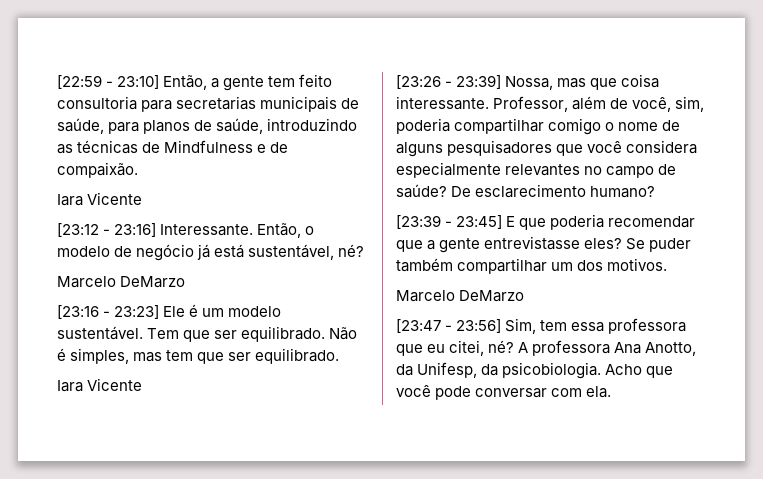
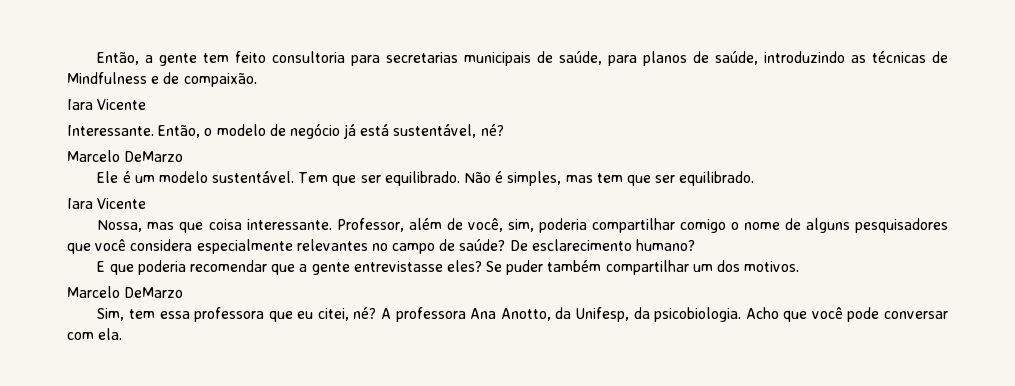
- [22:59 - 23:10] Então, a gente tem feito consultoria para secretarias municipais de saúde, para planos de saúde, introduzindo as técnicas de Mindfulness e de compaixão.
+ Então, a gente tem feito consultoria para secretarias municipais de saúde, para planos de saúde, introduzindo as técnicas de Mindfulness e de compaixão.
- [23:12 - 23:16] Interessante.
+ Interessante.
- [23:16 - 23:23] Ele é um modelo sustentável.
+ Ele é um modelo sustentável.
- [23:26 - 23:39] Nossa, mas que coisa interessante.
+ Nossa, mas que coisa interessante.
- [23:39 - 23:45] E que poderia recomendar que a gente entrevistasse eles?
+ E que poderia recomendar que a gente entrevistasse eles?
- [23:47 - 23:56] Sim, tem essa professora que eu citei, né?
+ Sim, tem essa professora que eu citei, né?

